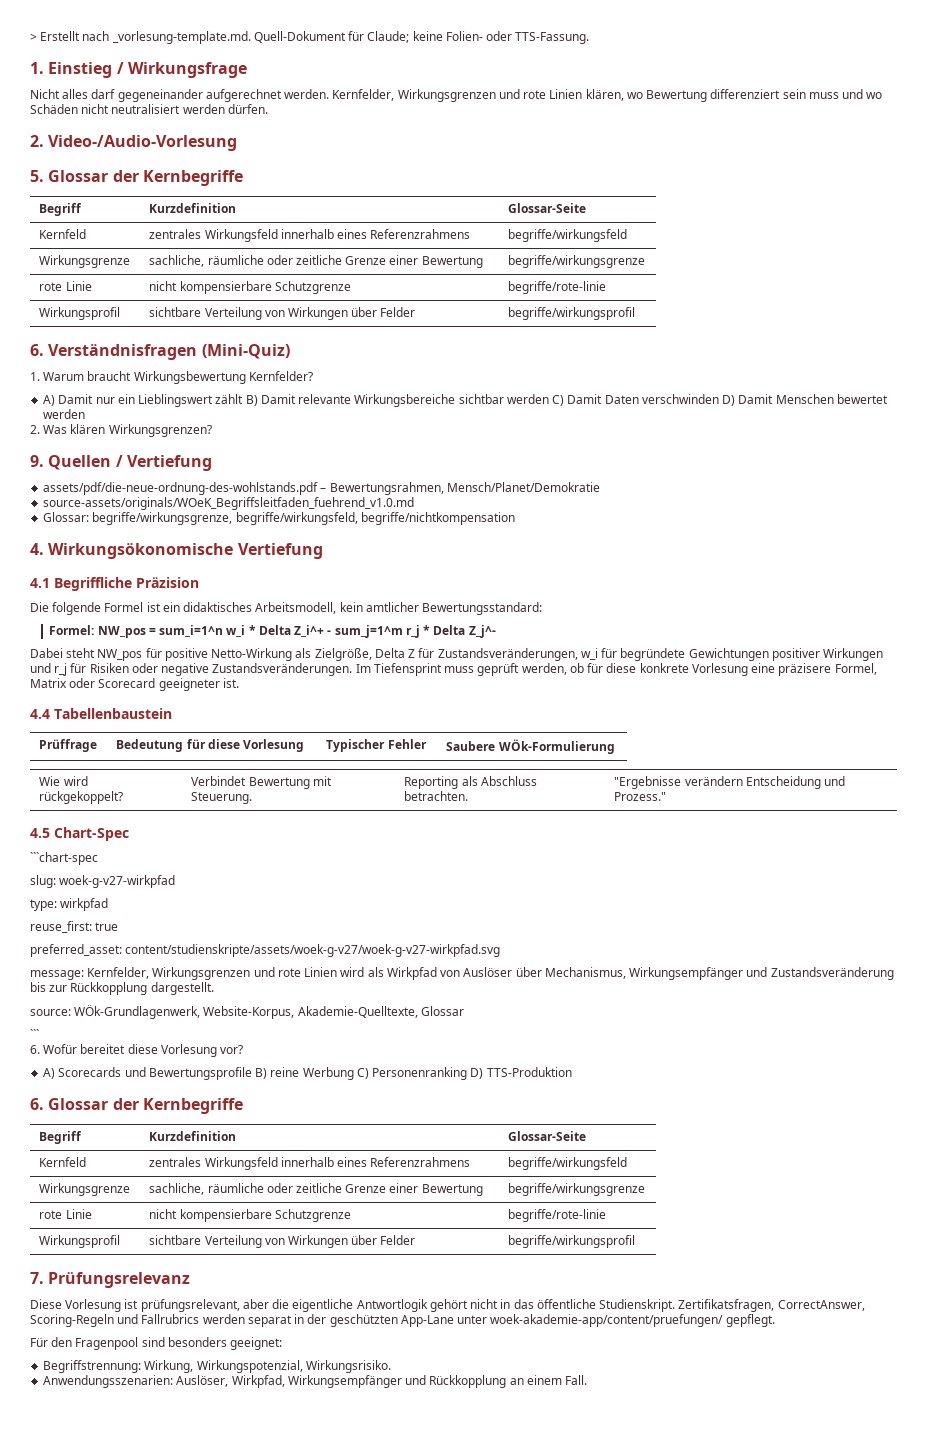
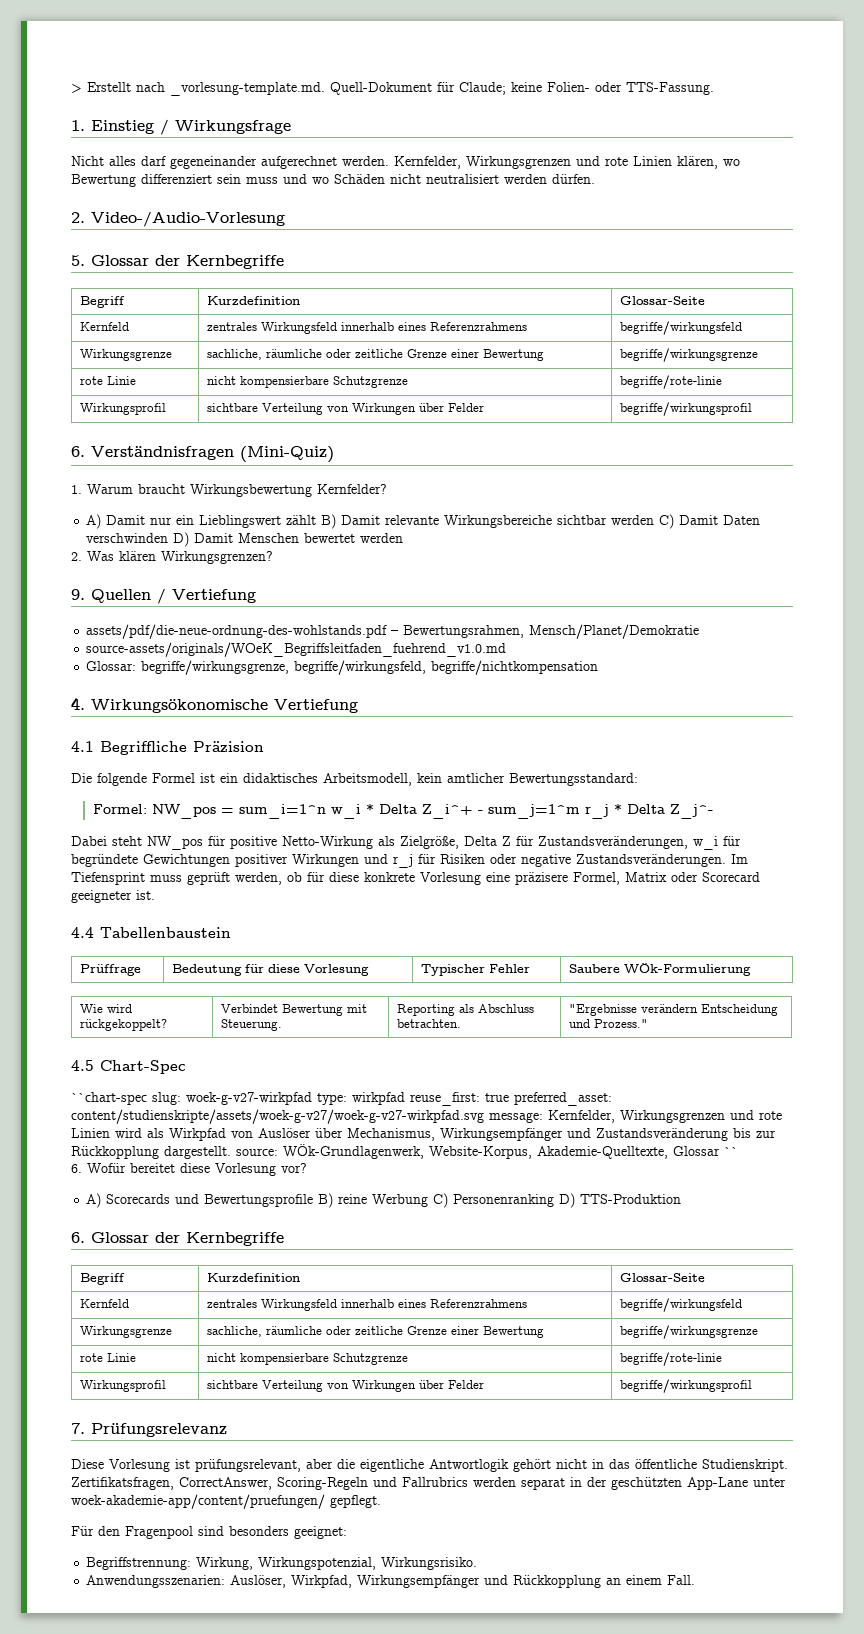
- ```chart-spec
- slug: woek-g-v27-wirkpfad
- type: wirkpfad
- reuse_first: true
- preferred_asset: content/studienskripte/assets/woek-g-v27/woek-g-v27-wirkpfad.svg
- message: Kernfelder, Wirkungsgrenzen und rote Linien wird als Wirkpfad von Auslöser über Mechanismus, Wirkungsempfänger und Zustandsveränderung bis zur Rückkopplung dargestellt.
- source: WÖk-Grundlagenwerk, Website-Korpus, Akademie-Quelltexte, Glossar
- ```
+ ``chart-spec slug: woek-g-v27-wirkpfad type: wirkpfad reuse_first: true preferred_asset: content/studienskripte/assets/woek-g-v27/woek-g-v27-wirkpfad.svg message: Kernfelder, Wirkungsgrenzen und rote Linien wird als Wirkpfad von Auslöser über Mechanismus, Wirkungsempfänger und Zustandsveränderung bis zur Rückkopplung dargestellt. source: WÖk-Grundlagenwerk, Website-Korpus, Akademie-Quelltexte, Glossar ``

